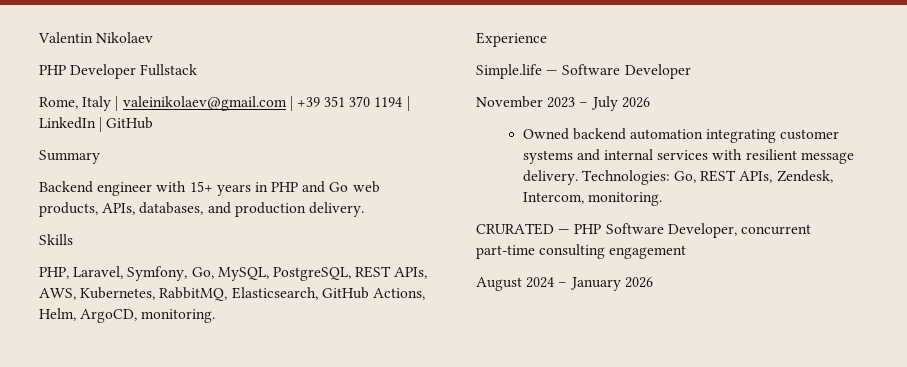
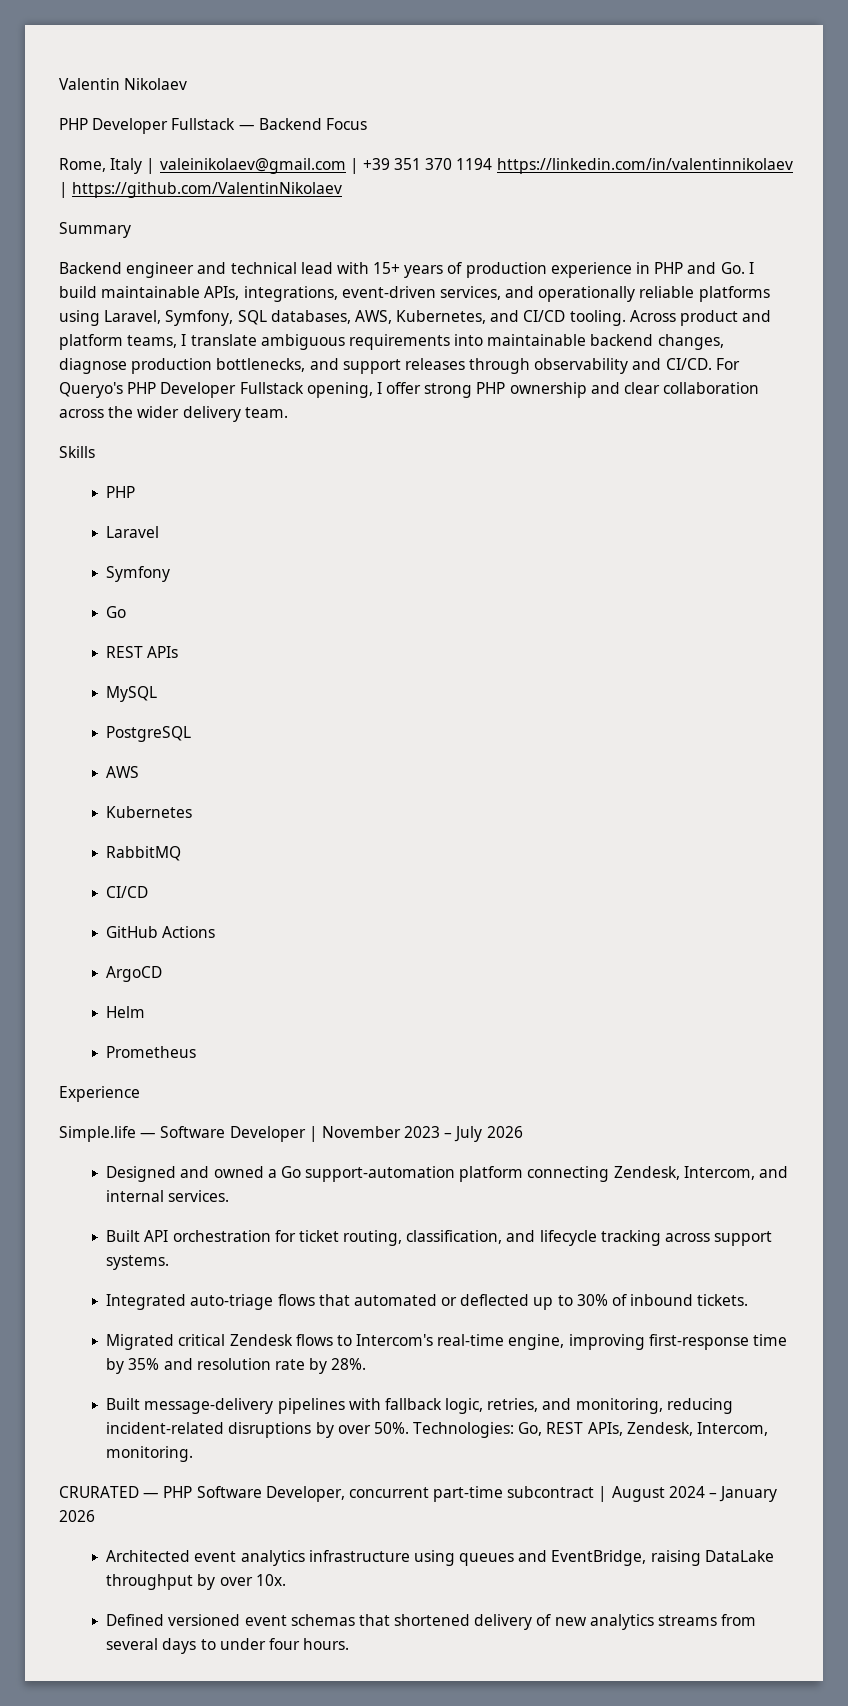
- PHP Developer Fullstack
+ PHP Developer Fullstack — Backend Focus
- Rome, Italy | valeinikolaev@gmail.com | +39 351 370 1194 | LinkedIn | GitHub
+ Rome, Italy | valeinikolaev@gmail.com | +39 351 370 1194 https://linkedin.com/in/valentinnikolaev | https://github.com/ValentinNikolaev
- Backend engineer with 15+ years in PHP and Go web products, APIs, databases, and production delivery.
+ Backend engineer and technical lead with 15+ years of production experience in PHP and Go. I build maintainable APIs, integrations, event-driven services, and operationally reliable platforms using Laravel, Symfony, SQL databases, AWS, Kubernetes, and CI/CD tooling. Across product and platform teams, I translate ambiguous requirements into maintainable backend changes, diagnose production bottlenecks, and support releases through observability and CI/CD. For Queryo's PHP Developer Fullstack opening, I offer strong PHP ownership and clear collaboration across the wider delivery team.
  Skills
- PHP, Laravel, Symfony, Go, MySQL, PostgreSQL, REST APIs, AWS, Kubernetes, RabbitMQ, Elasticsearch, GitHub Actions, Helm, ArgoCD, monitoring.
+ PHP
+ Laravel
+ Symfony
+ Go
+ REST APIs
+ MySQL
+ PostgreSQL
+ AWS
+ Kubernetes
+ RabbitMQ
+ CI/CD
+ GitHub Actions
+ ArgoCD
+ Helm
+ Prometheus
- Simple.life — Software Developer
- November 2023 – July 2026
+ Simple.life — Software Developer | November 2023 – July 2026
- Owned backend automation integrating customer systems and internal services with resilient message delivery.
+ Designed and owned a Go support-automation platform connecting Zendesk, Intercom, and internal services.
+ Built API orchestration for ticket routing, classification, and lifecycle tracking across support systems.
+ Integrated auto-triage flows that automated or deflected up to 30% of inbound tickets.
+ Migrated critical Zendesk flows to Intercom's real-time engine, improving first-response time by 35% and resolution rate by 28%.
+ Built message-delivery pipelines with fallback logic, retries, and monitoring, reducing incident-related disruptions by over 50%.
- CRURATED — PHP Software Developer, concurrent part-time consulting engagement
- August 2024 – January 2026
+ CRURATED — PHP Software Developer, concurrent part-time subcontract | August 2024 – January 2026
+ Architected event analytics infrastructure using queues and EventBridge, raising DataLake throughput by over 10x.
+ Defined versioned event schemas that shortened delivery of new analytics streams from several days to under four hours.

